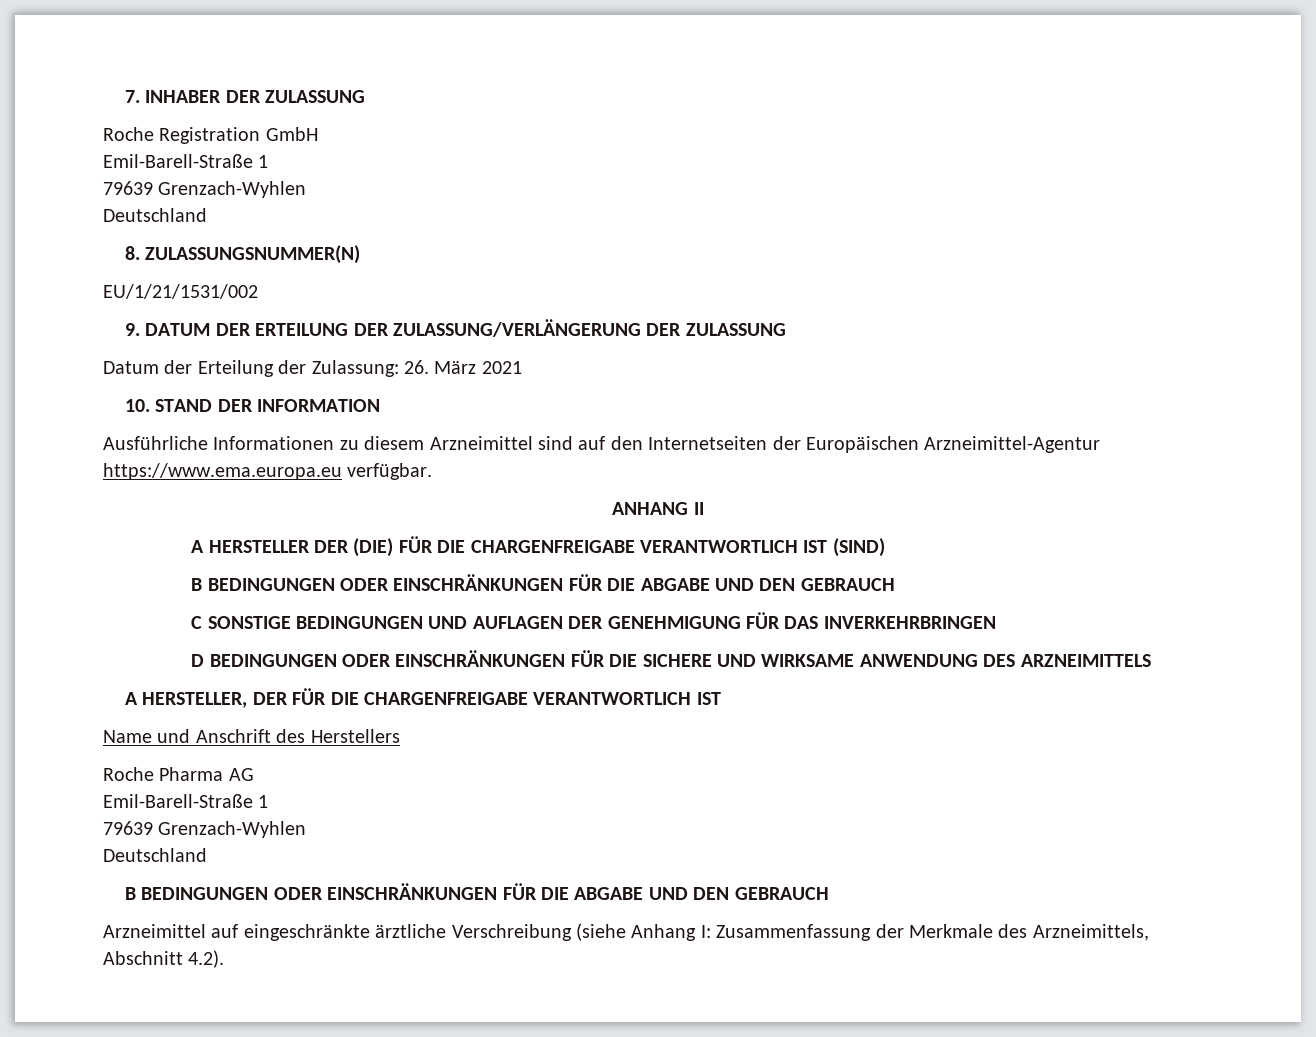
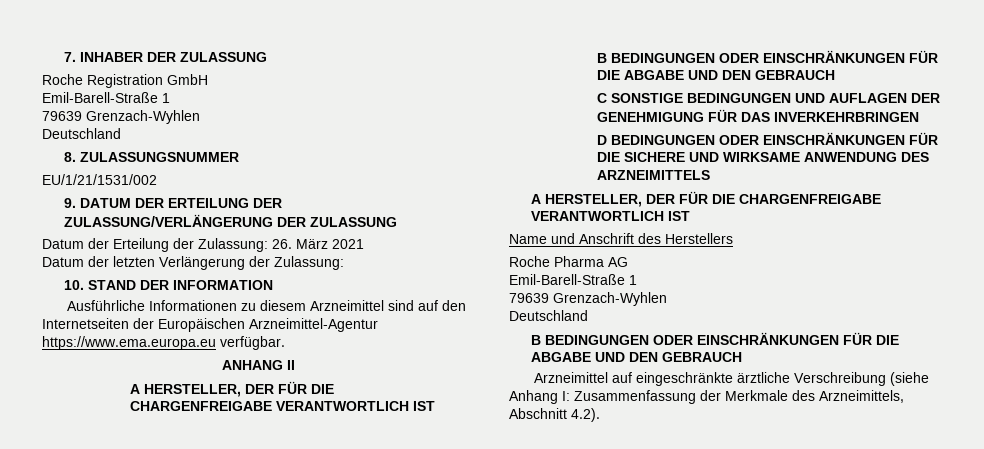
- 8. ZULASSUNGSNUMMER(N)
+ 8. ZULASSUNGSNUMMER
+ Datum der letzten Verlängerung der Zulassung:
  ANHANG II
- A HERSTELLER DER (DIE) FÜR DIE CHARGENFREIGABE VERANTWORTLICH IST (SIND)
+ A HERSTELLER, DER FÜR DIE CHARGENFREIGABE VERANTWORTLICH IST

